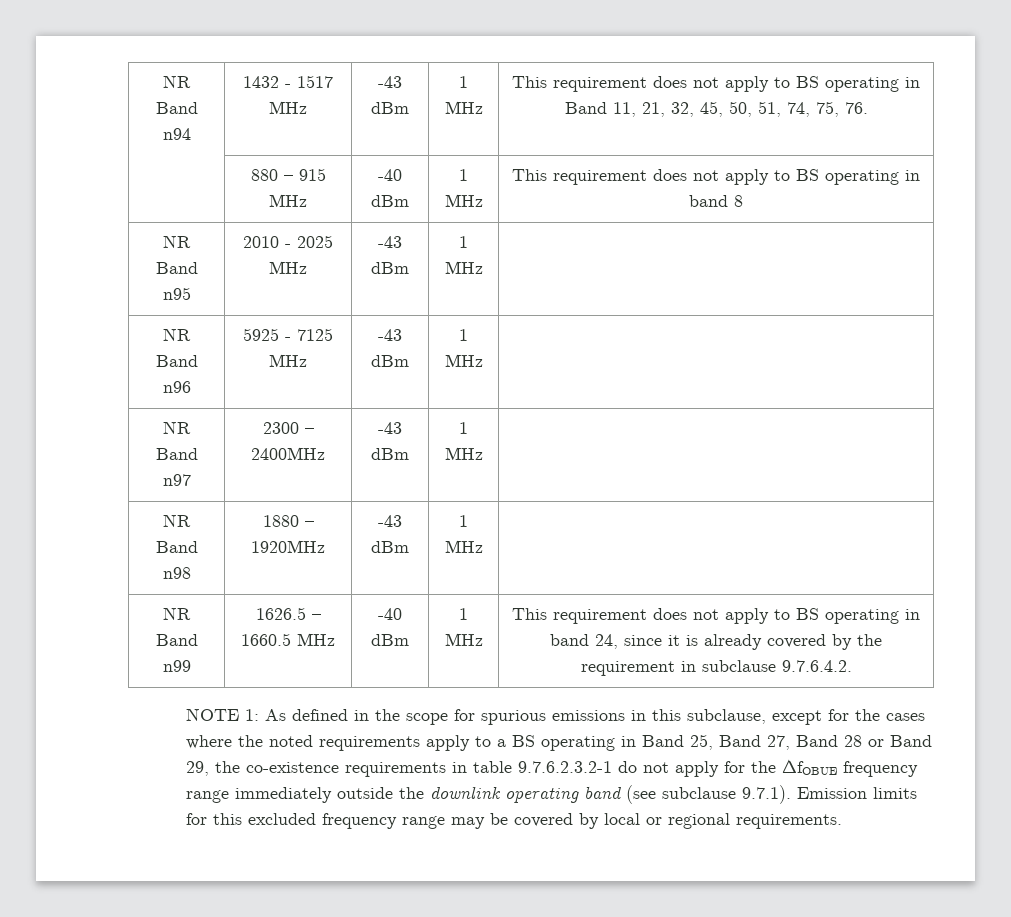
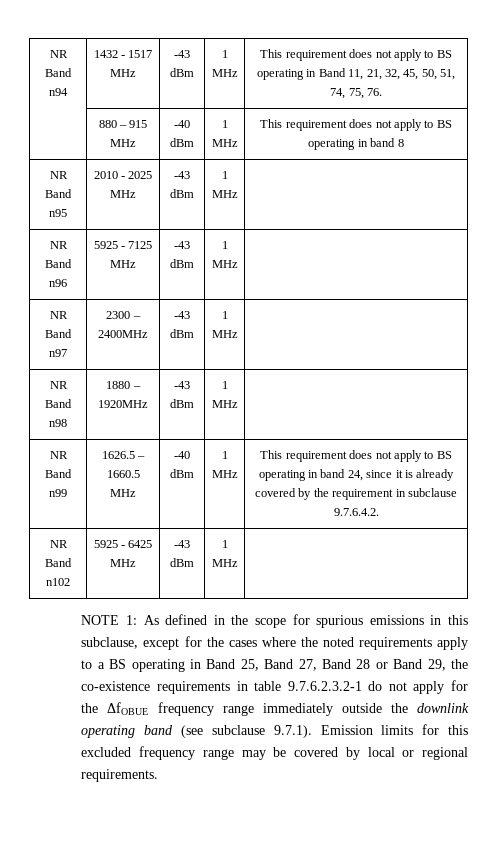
+ NR Band n102 | 5925 - 6425 MHz | -43 dBm | 1 MHz |

